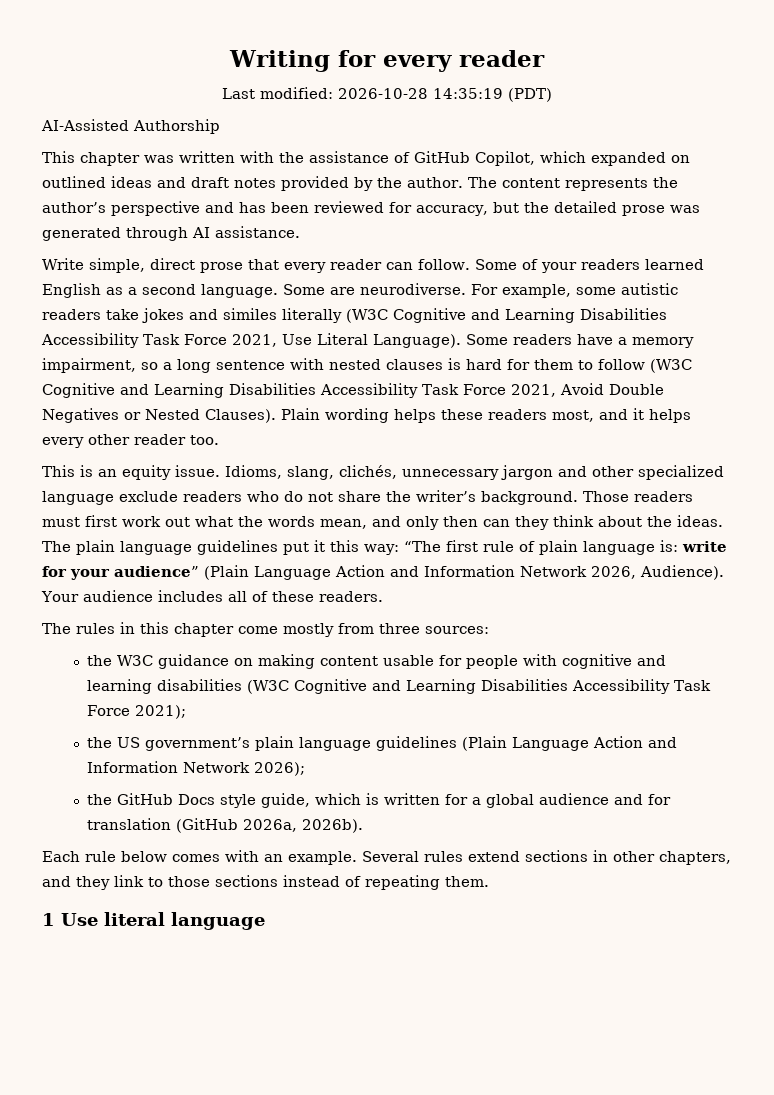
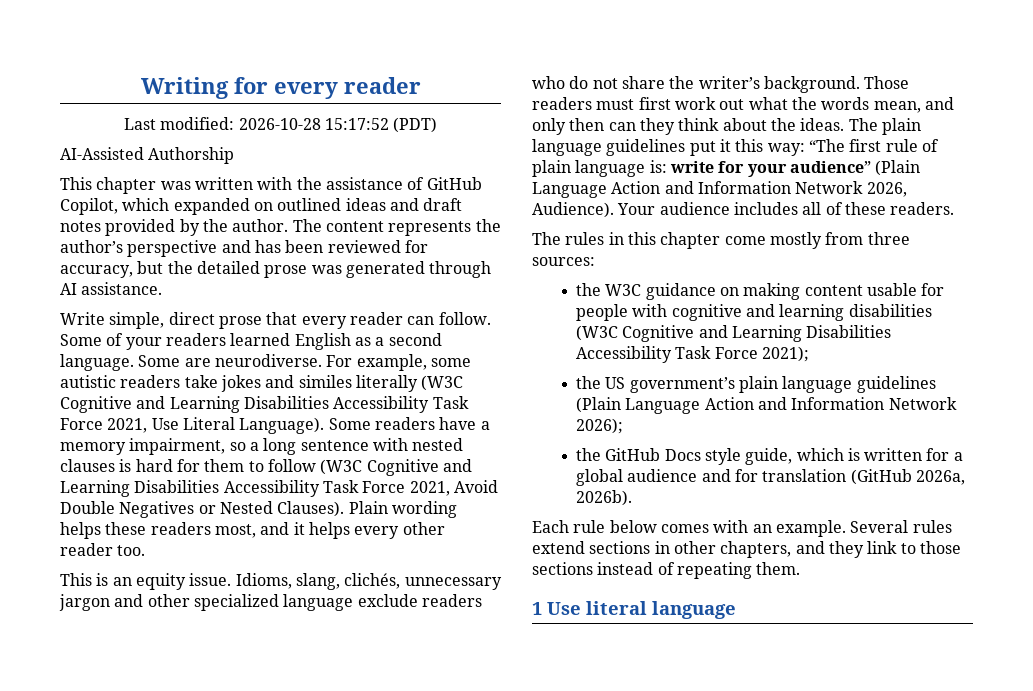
- Last modified: 2026-10-28 14:35:19 (PDT)
+ Last modified: 2026-10-28 15:17:52 (PDT)

